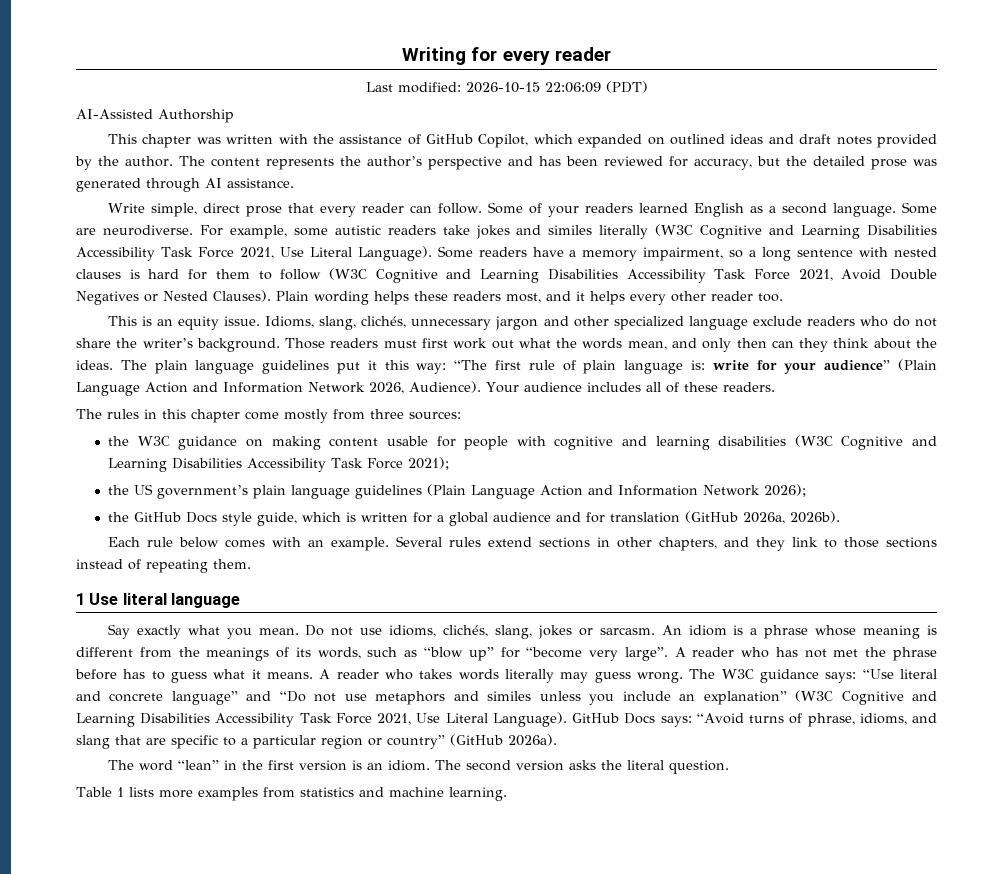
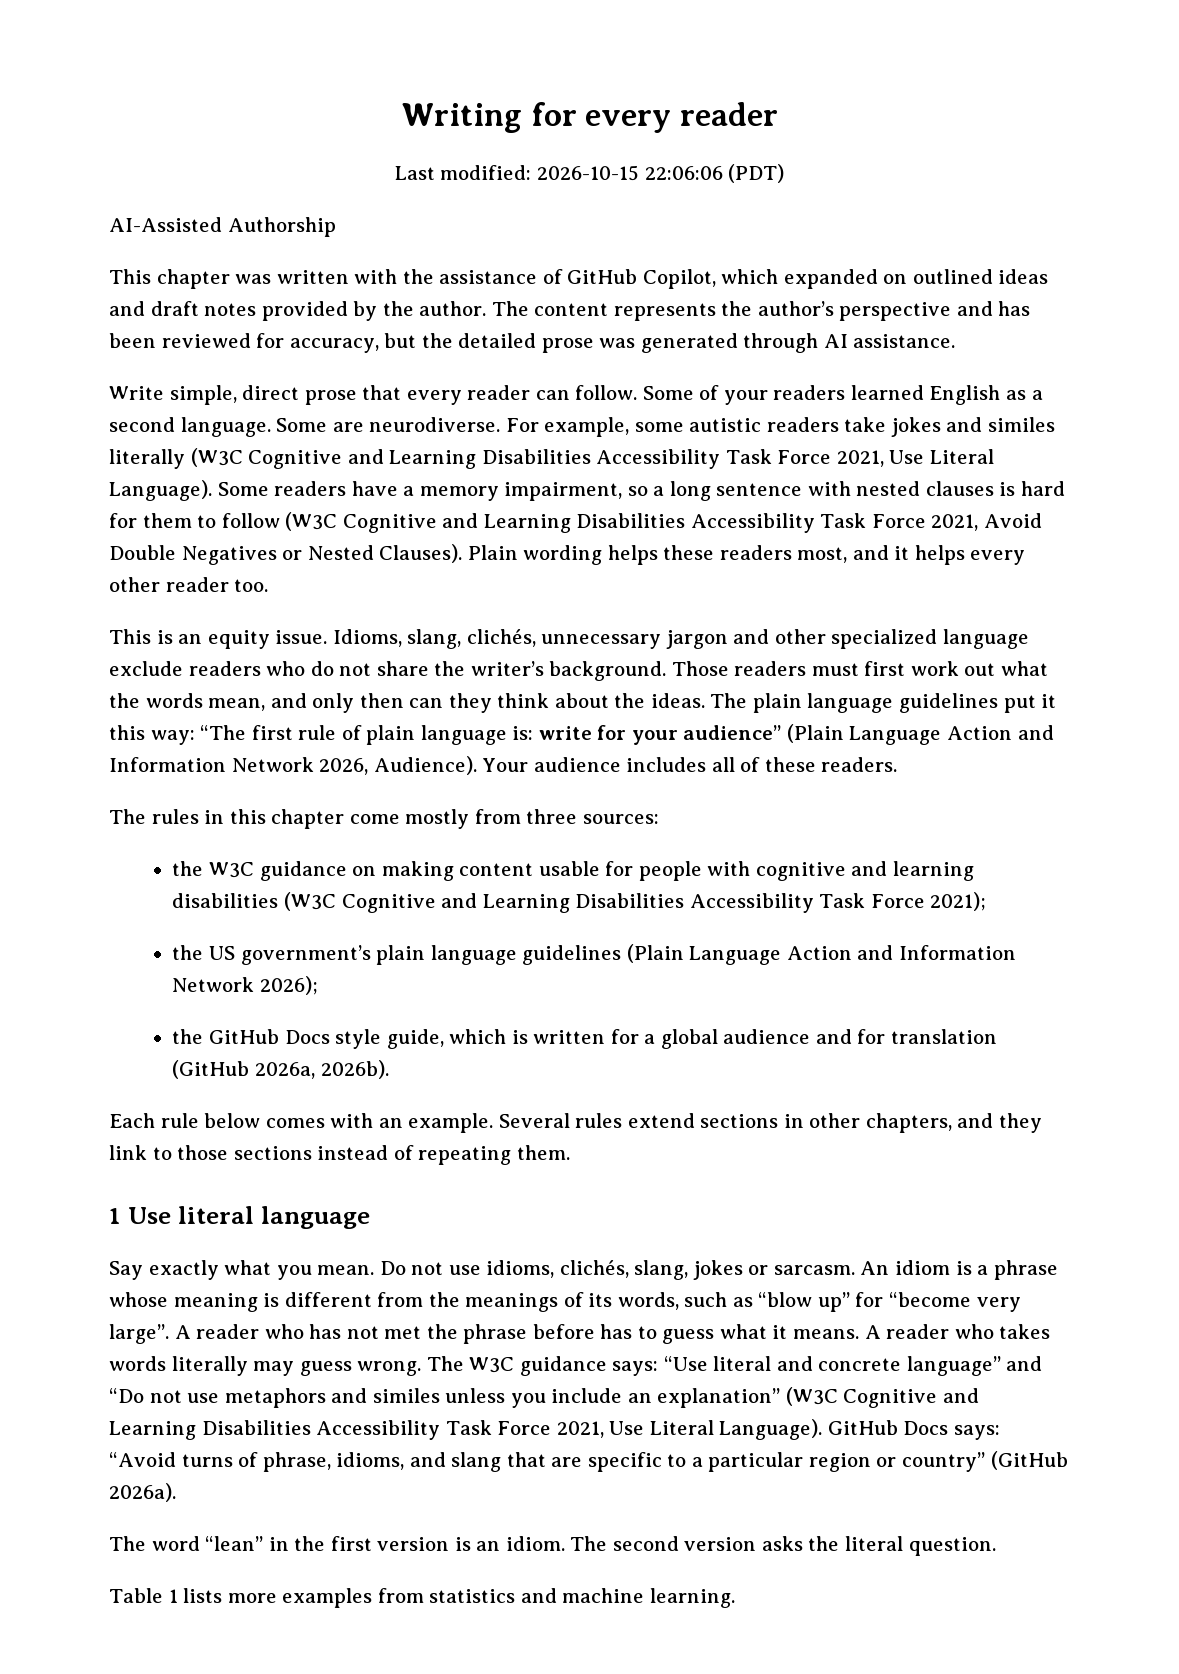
- Last modified: 2026-10-15 22:06:09 (PDT)
+ Last modified: 2026-10-15 22:06:06 (PDT)

